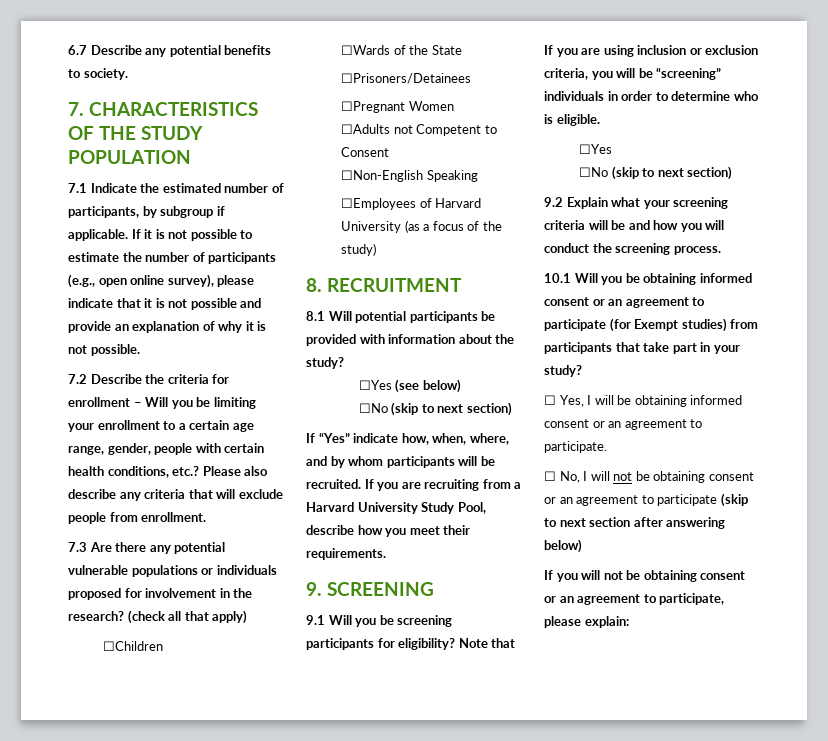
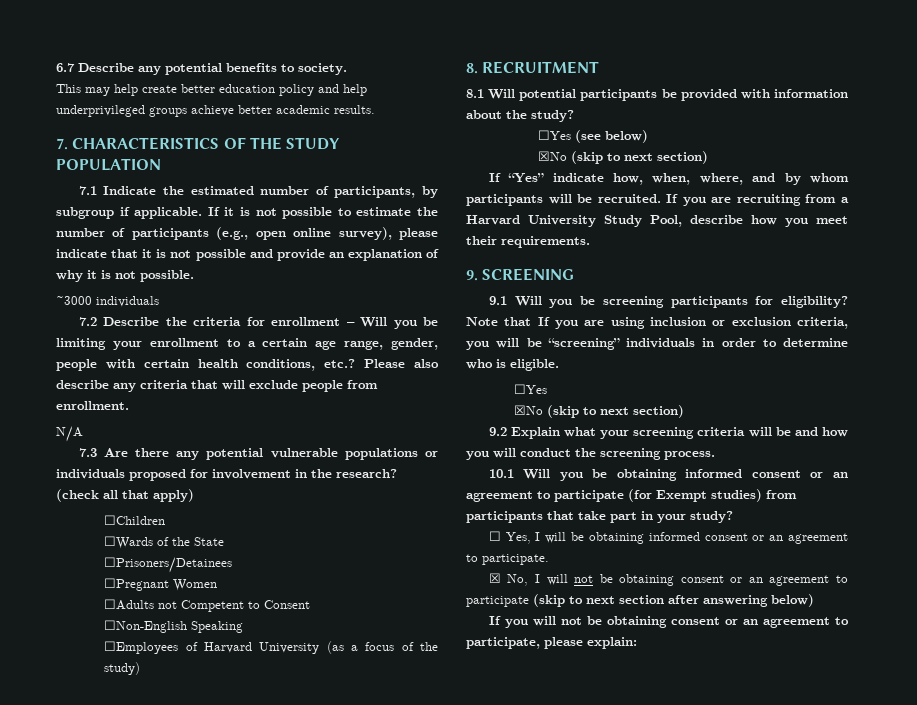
+ This may help create better education policy and help underprivileged groups achieve better academic results.
+ ~3000 individuals
+ N/A
  ☐Yes (see below)
- ☐No (skip to next section)
+ ☒No (skip to next section)
  Note that If you are using inclusion or exclusion criteria, you will be “screening” individuals in order to determine who is eligible.
  ☐Yes
- ☐No (skip to next section)
+ ☒No (skip to next section)
- ☐ No, I will not be obtaining consent or an agreement to participate (skip to next section after answering below)
+ ☒ No, I will not be obtaining consent or an agreement to participate (skip to next section after answering below)

